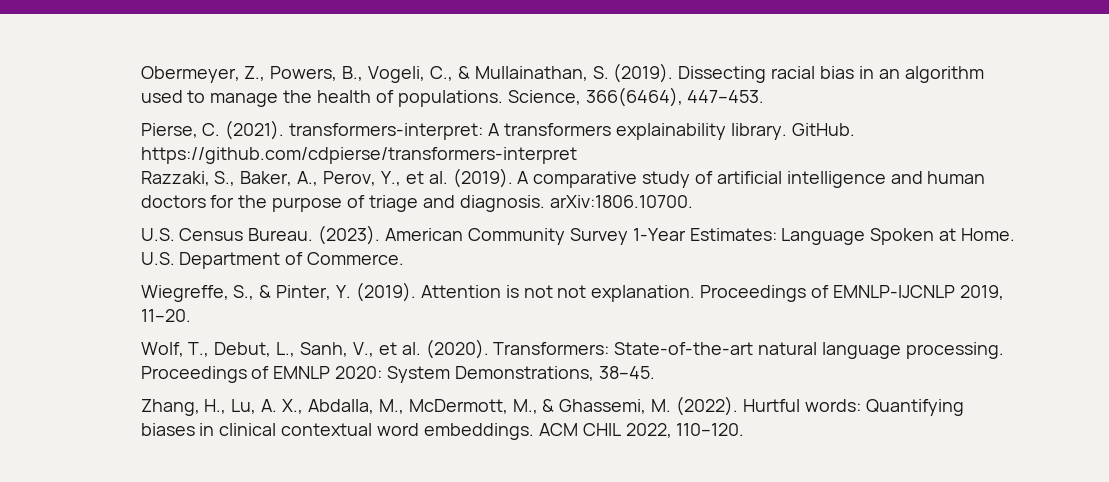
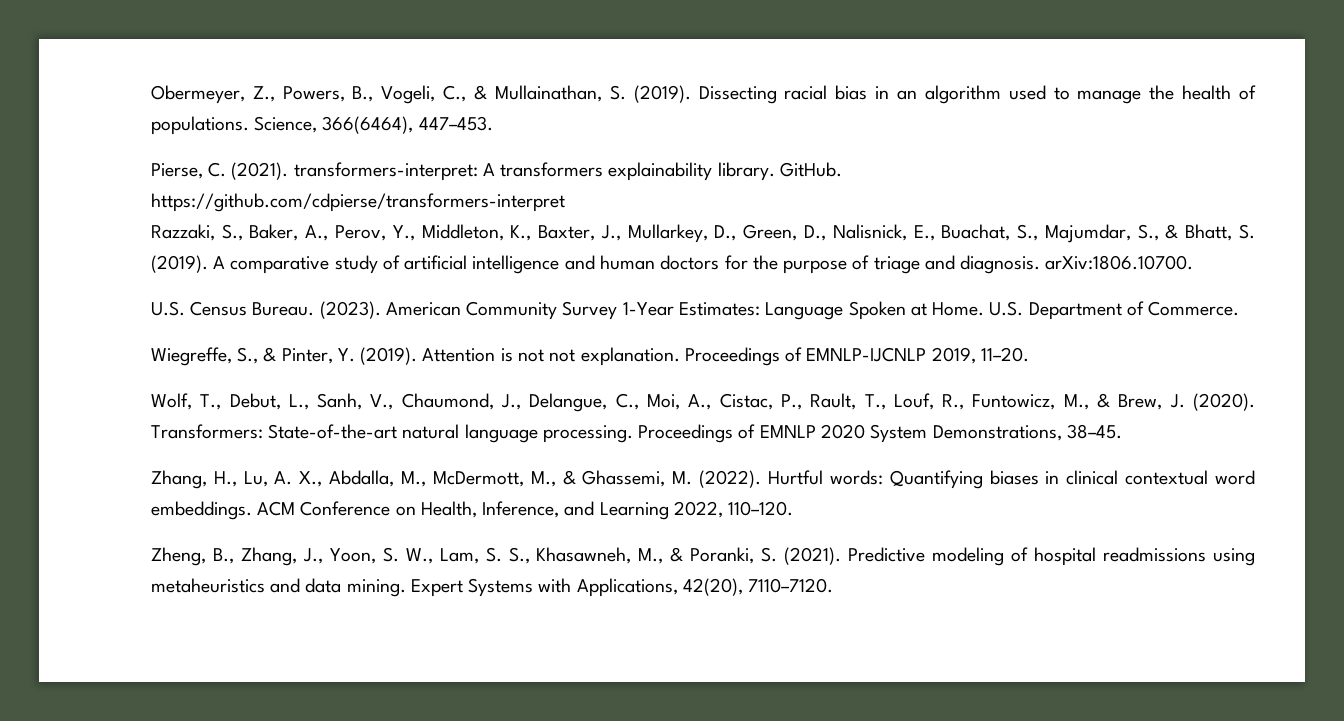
- Razzaki, S., Baker, A., Perov, Y., et al. (2019).
+ Razzaki, S., Baker, A., Perov, Y., Middleton, K., Baxter, J., Mullarkey, D., Green, D., Nalisnick, E., Buachat, S., Majumdar, S., & Bhatt, S. (2019).
- Wolf, T., Debut, L., Sanh, V., et al. (2020).
+ Wolf, T., Debut, L., Sanh, V., Chaumond, J., Delangue, C., Moi, A., Cistac, P., Rault, T., Louf, R., Funtowicz, M., & Brew, J. (2020).
- Proceedings of EMNLP 2020: System Demonstrations, 38–45.
+ Proceedings of EMNLP 2020 System Demonstrations, 38–45.
- ACM CHIL 2022, 110–120.
+ ACM Conference on Health, Inference, and Learning 2022, 110–120.
+ Zheng, B., Zhang, J., Yoon, S. W., Lam, S. S., Khasawneh, M., & Poranki, S. (2021). Predictive modeling of hospital readmissions using metaheuristics and data mining. Expert Systems with Applications, 42(20), 7110–7120.

